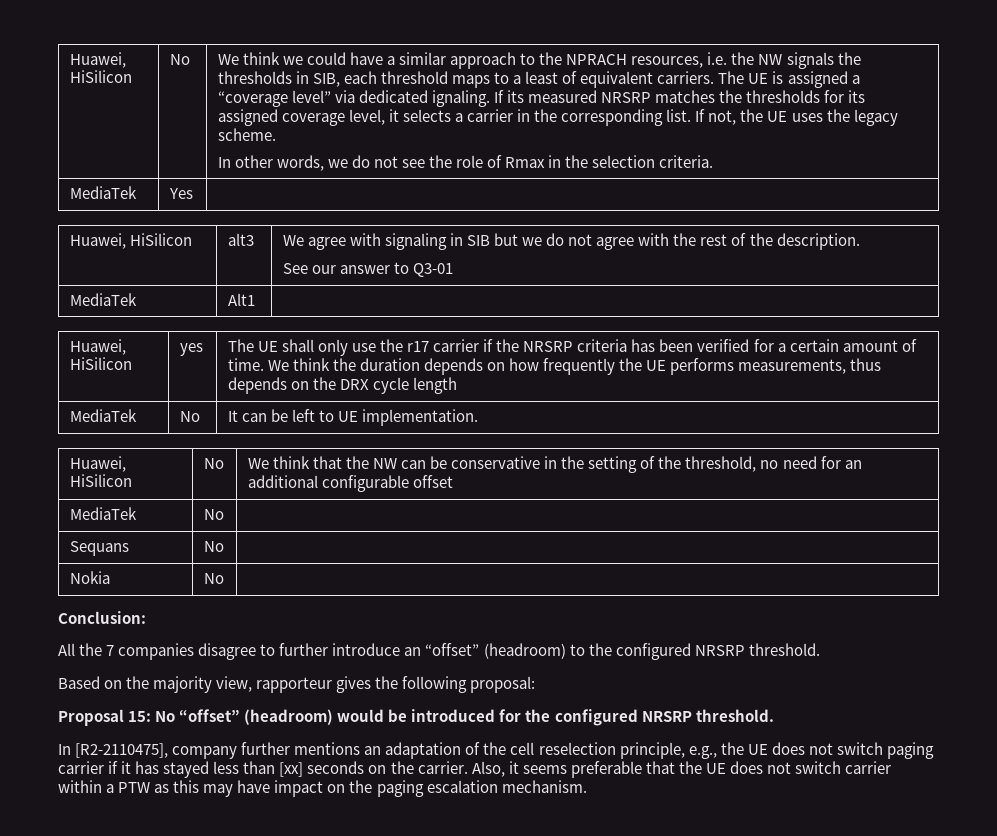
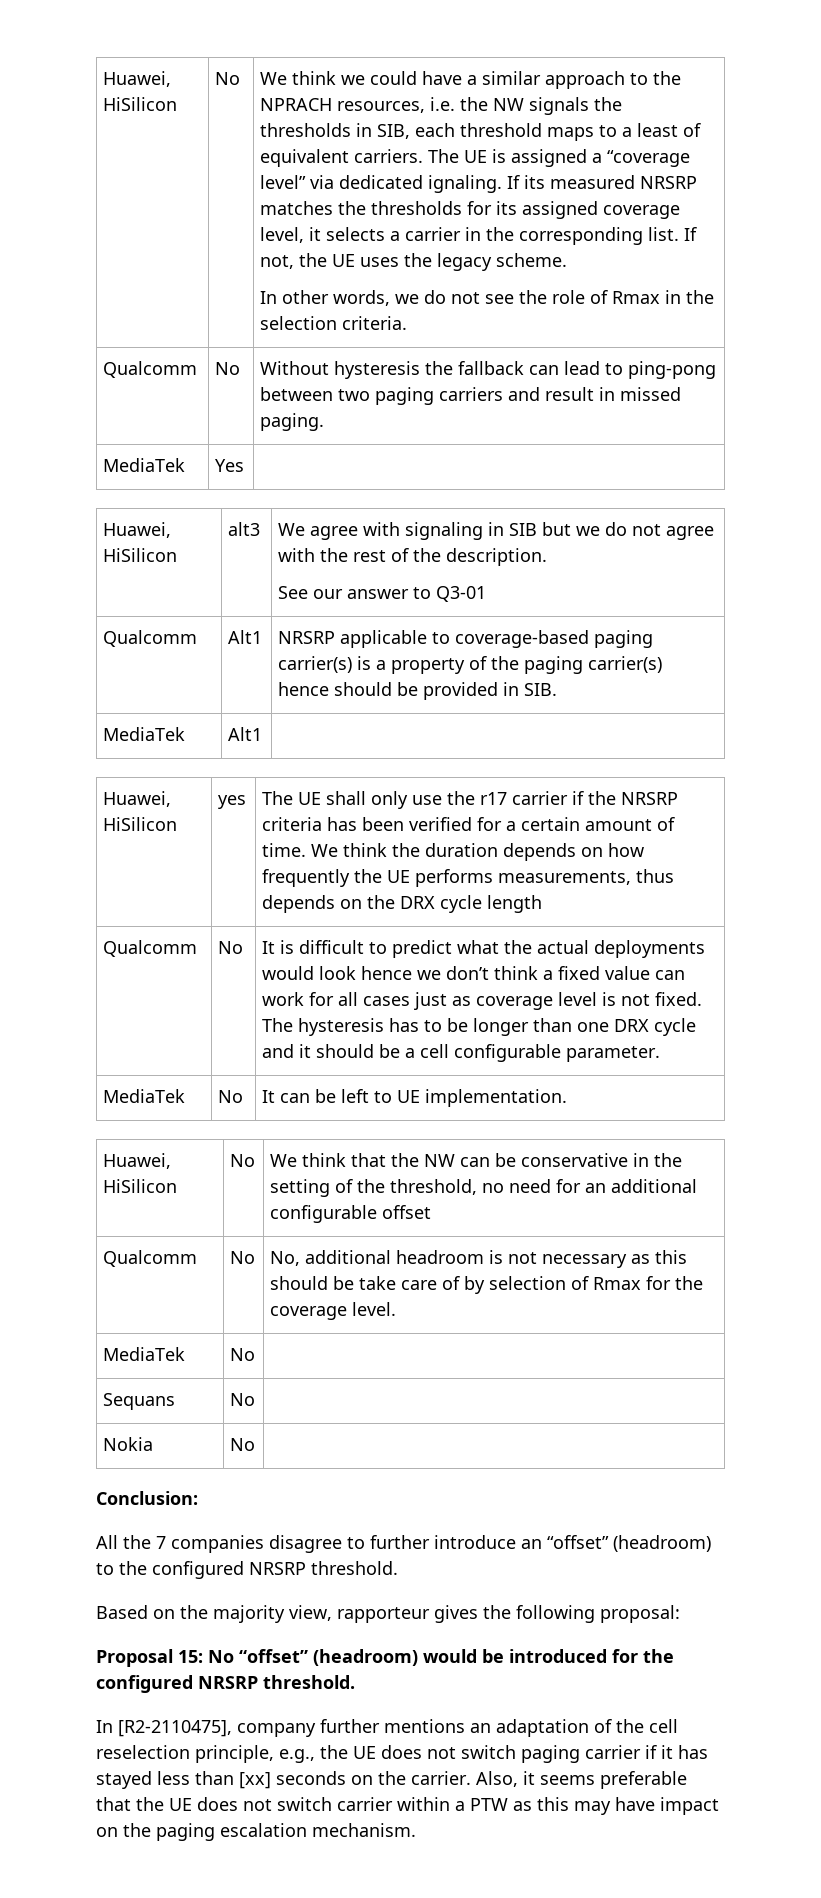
+ Qualcomm | No | Without hysteresis the fallback can lead to ping-pong between two paging carriers and result in missed paging.
+ Qualcomm | Alt1 | NRSRP applicable to coverage-based paging carrier(s) is a property of the paging carrier(s) hence should be provided in SIB.
+ Qualcomm | No | It is difficult to predict what the actual deployments would look hence we don’t think a fixed value can work for all cases just as coverage level is not fixed. The hysteresis has to be longer than one DRX cycle and it should be a cell configurable parameter.
+ Qualcomm | No | No, additional headroom is not necessary as this should be take care of by selection of Rmax for the coverage level.

